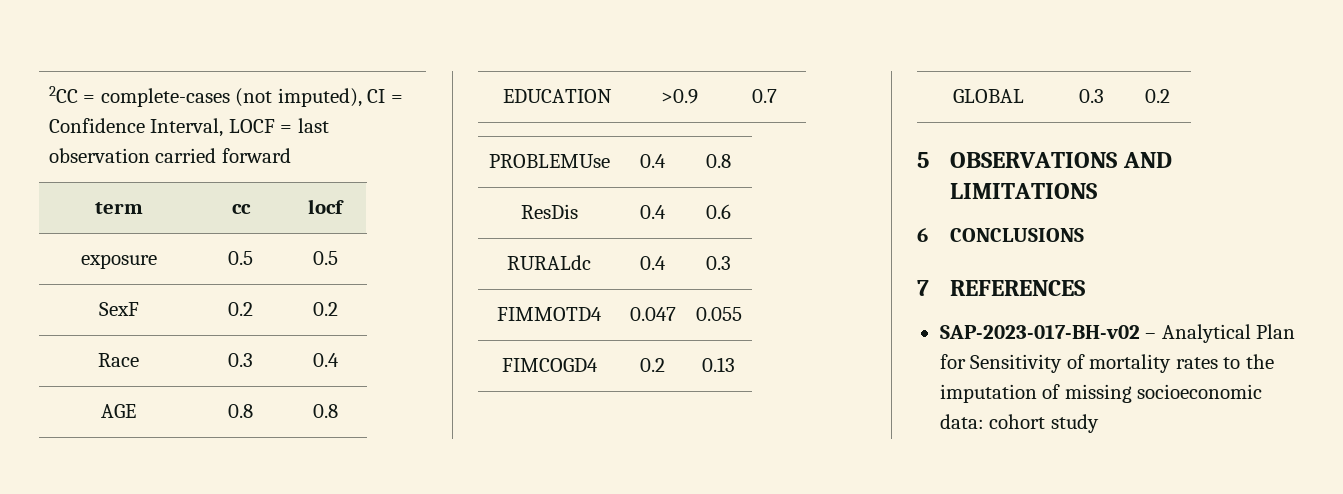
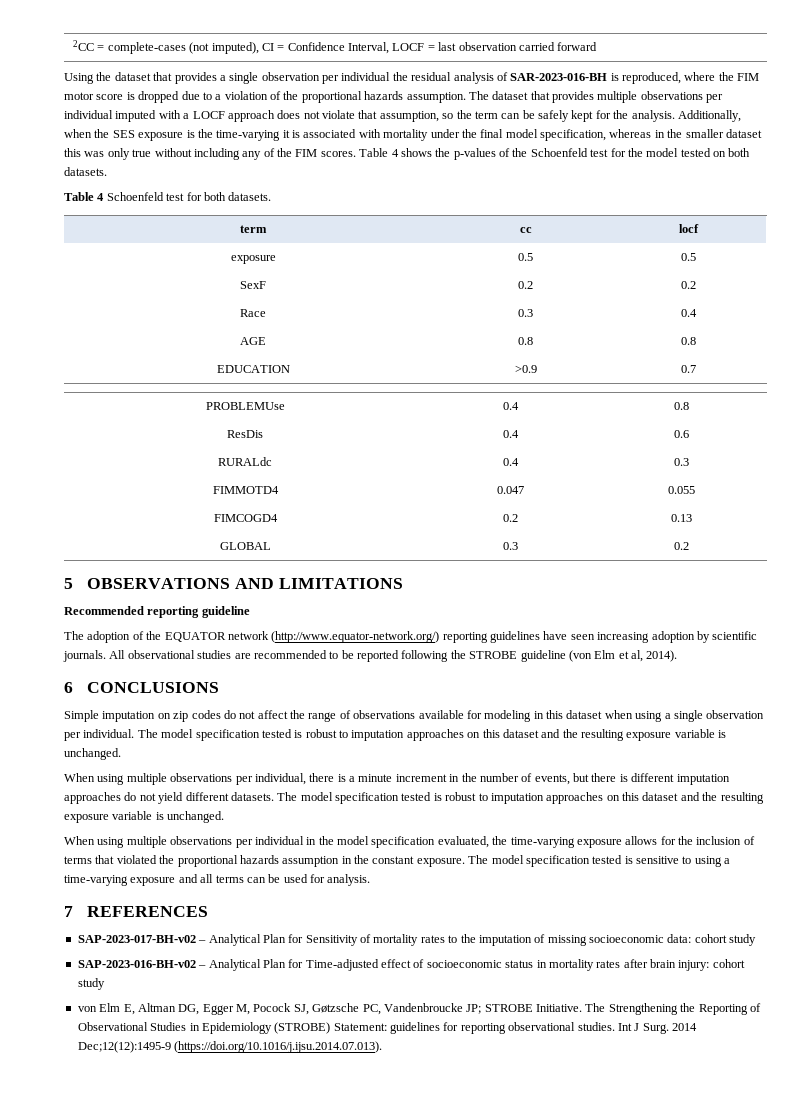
+ Using the dataset that provides a single observation per individual the residual analysis of SAR-2023-016-BH is reproduced, where the FIM motor score is dropped due to a violation of the proportional hazards assumption. The dataset that provides multiple observations per individual imputed with a LOCF approach does not violate that assumption, so the term can be safely kept for the analysis. Additionally, when the SES exposure is the time-varying it is associated with mortality under the final model specification, whereas in the smaller dataset this was only true without including any of the FIM scores. Table 4 shows the p-values of the Schoenfeld test for the model tested on both datasets.
+ Table 4 Schoenfeld test for both datasets.
+ Recommended reporting guideline
+ The adoption of the EQUATOR network (http://www.equator-network.org/) reporting guidelines have seen increasing adoption by scientific journals. All observational studies are recommended to be reported following the STROBE guideline (von Elm et al, 2014).
  6 CONCLUSIONS
+ Simple imputation on zip codes do not affect the range of observations available for modeling in this dataset when using a single observation per individual. The model specification tested is robust to imputation approaches on this dataset and the resulting exposure variable is unchanged.
+ When using multiple observations per individual, there is a minute increment in the number of events, but there is different imputation approaches do not yield different datasets. The model specification tested is robust to imputation approaches on this dataset and the resulting exposure variable is unchanged.
+ When using multiple observations per individual in the model specification evaluated, the time-varying exposure allows for the inclusion of terms that violated the proportional hazards assumption in the constant exposure. The model specification tested is sensitive to using a time-varying exposure and all terms can be used for analysis.
+ SAP-2023-016-BH-v02 – Analytical Plan for Time-adjusted effect of socioeconomic status in mortality rates after brain injury: cohort study
+ von Elm E, Altman DG, Egger M, Pocock SJ, Gøtzsche PC, Vandenbroucke JP; STROBE Initiative. The Strengthening the Reporting of Observational Studies in Epidemiology (STROBE) Statement: guidelines for reporting observational studies. Int J Surg. 2014 Dec;12(12):1495-9 (https://doi.org/10.1016/j.ijsu.2014.07.013).

